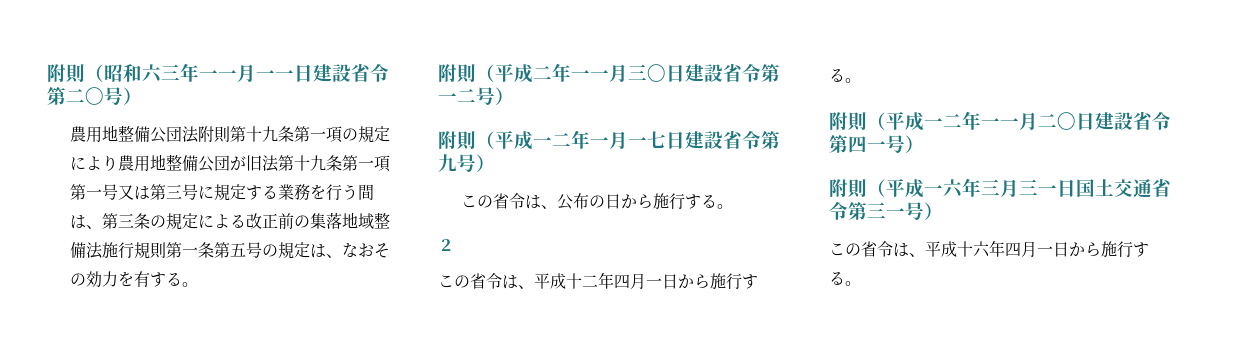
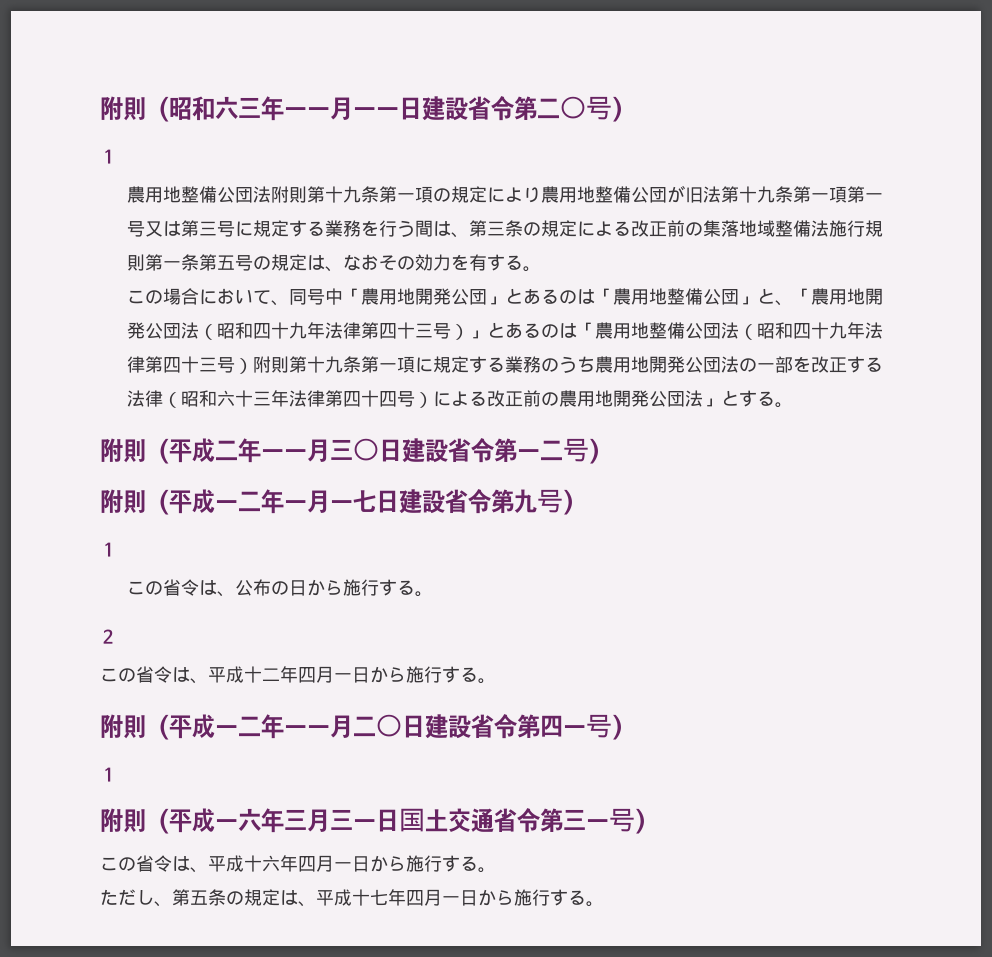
  附則（昭和六三年一一月一一日建設省令第二〇号）
+ １
+ この場合において、同号中「農用地開発公団」とあるのは「農用地整備公団」と、「農用地開発公団法（昭和四十九年法律第四十三号）」とあるのは「農用地整備公団法（昭和四十九年法律第四十三号）附則第十九条第一項に規定する業務のうち農用地開発公団法の一部を改正する法律（昭和六十三年法律第四十四号）による改正前の農用地開発公団法」とする。
  附則（平成一二年一月一七日建設省令第九号）
+ １
  附則（平成一二年一一月二〇日建設省令第四一号）
+ １
+ ただし、第五条の規定は、平成十七年四月一日から施行する。

